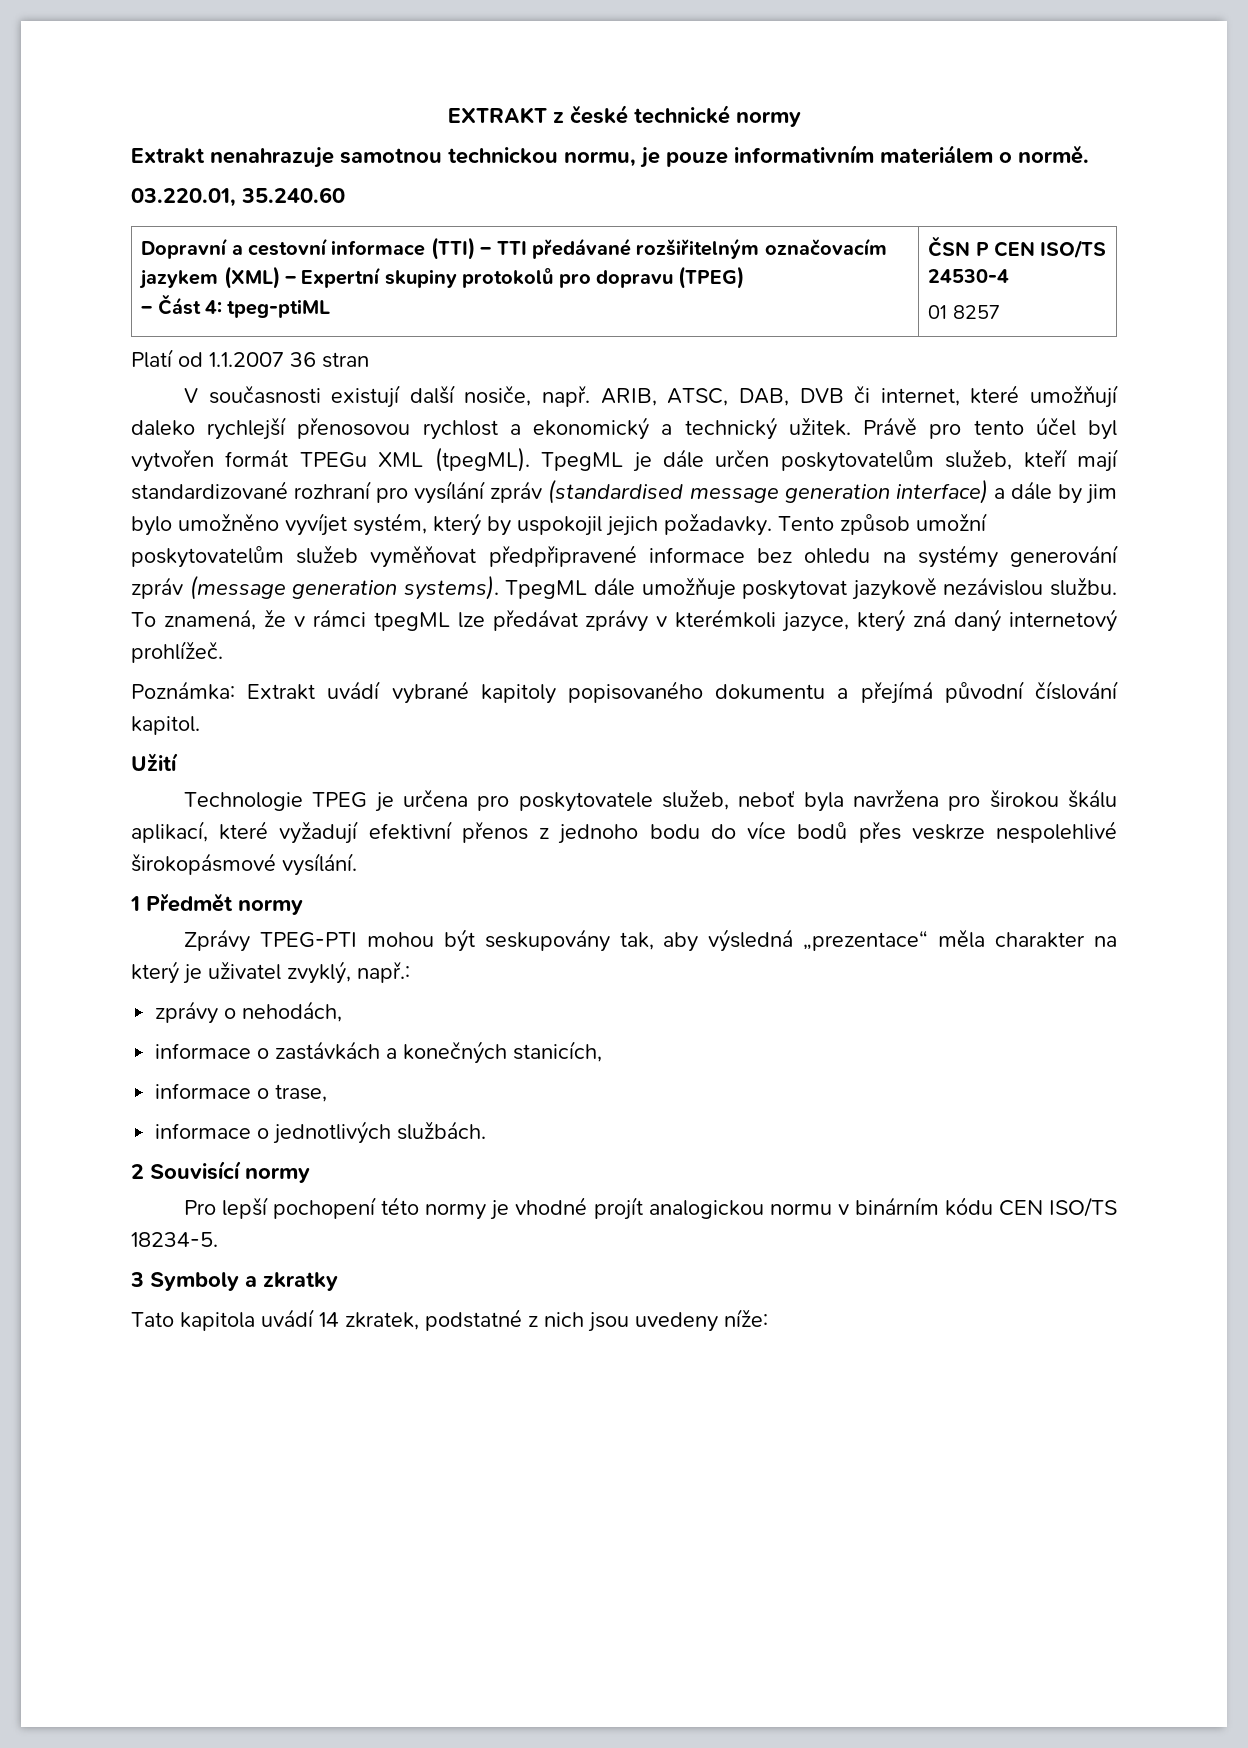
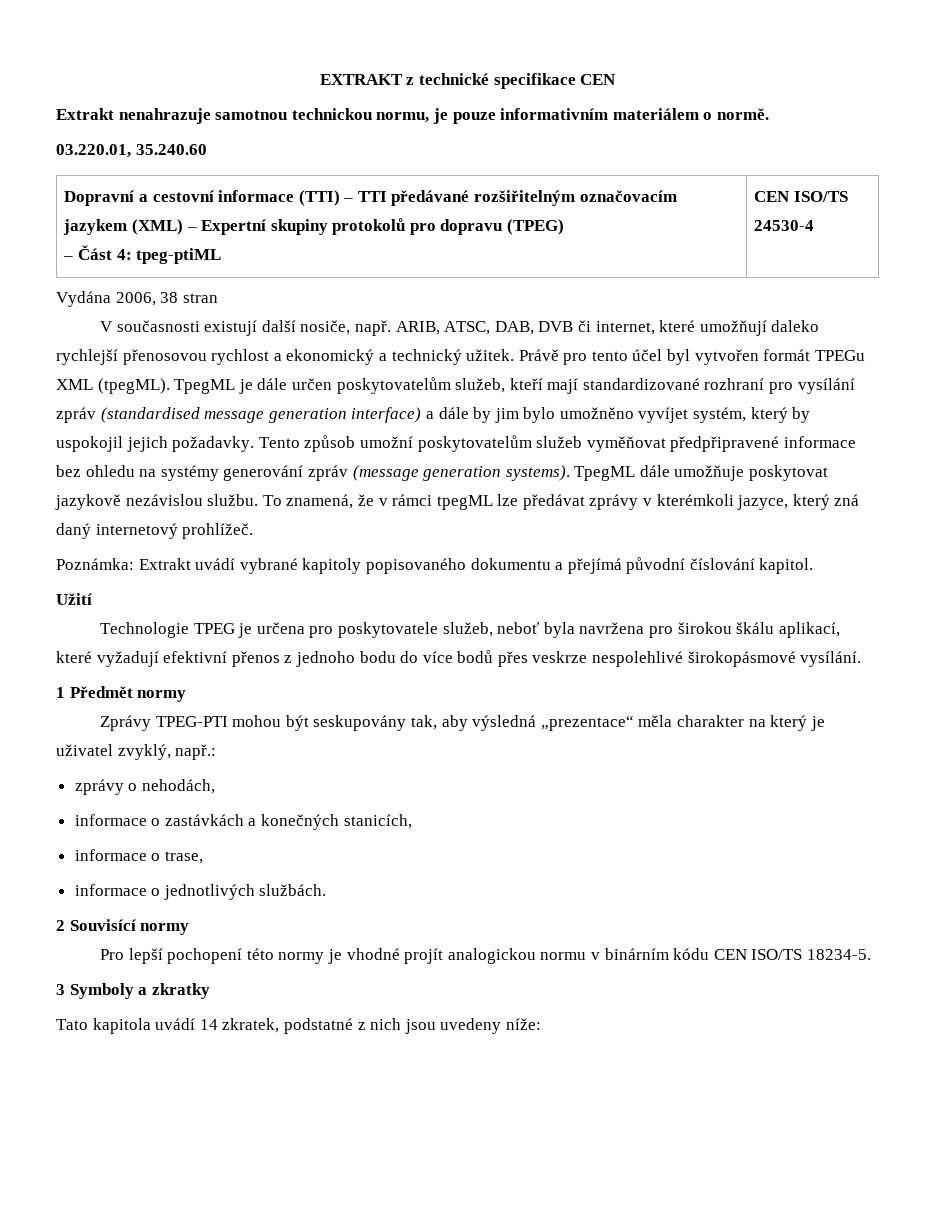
- EXTRAKT z české technické normy
+ EXTRAKT z technické specifikace CEN
  Dopravní a cestovní informace (TTI) – TTI předávané rozšiřitelným označovacím jazykem (XML) – Expertní skupiny protokolů pro dopravu (TPEG)
- – Část 4: tpeg-ptiML | ČSN P CEN ISO/TS 24530-4
- 01 8257
- Platí od 1.1.2007 36 stran
+ – Část 4: tpeg-ptiML | CEN ISO/TS 24530-4
+ Vydána 2006, 38 stran

